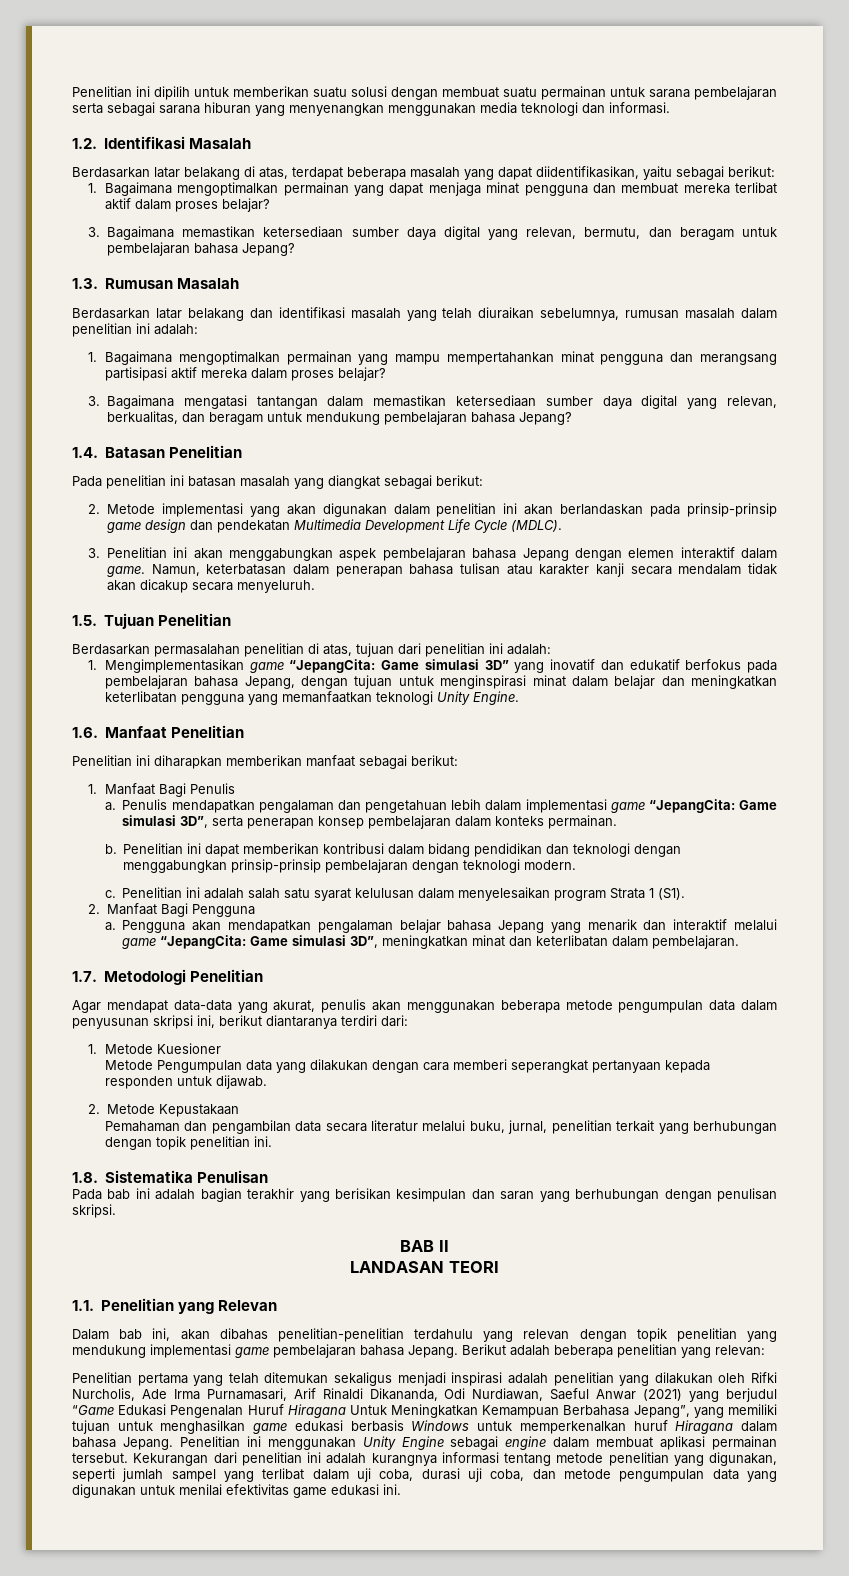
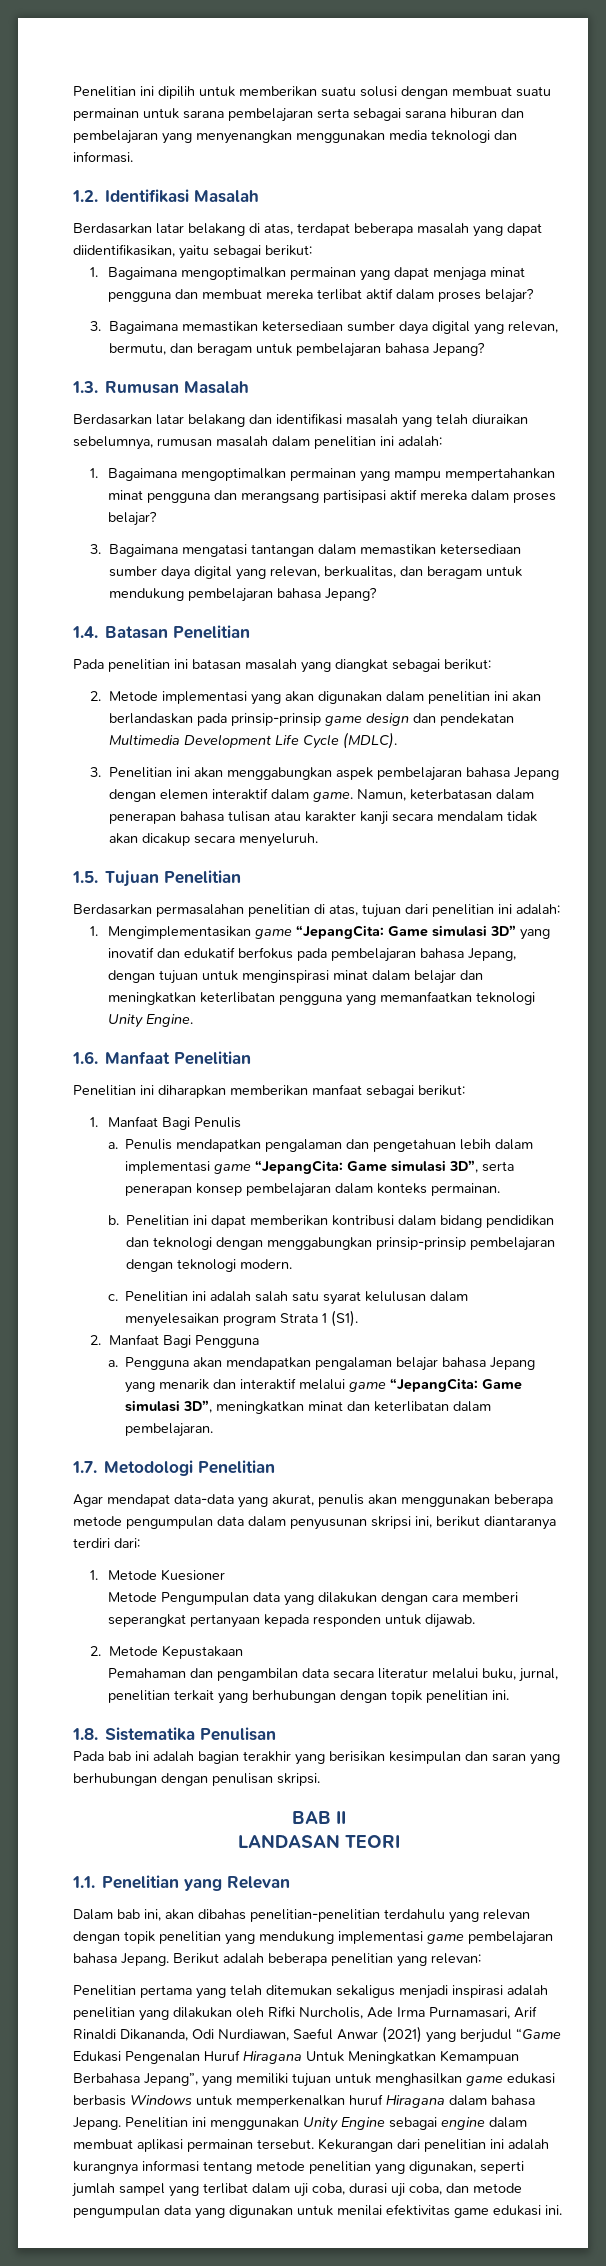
- Penelitian ini dipilih untuk memberikan suatu solusi dengan membuat suatu permainan untuk sarana pembelajaran serta sebagai sarana hiburan yang menyenangkan menggunakan media teknologi dan informasi.
+ Penelitian ini dipilih untuk memberikan suatu solusi dengan membuat suatu permainan untuk sarana pembelajaran serta sebagai sarana hiburan dan pembelajaran yang menyenangkan menggunakan media teknologi dan informasi.

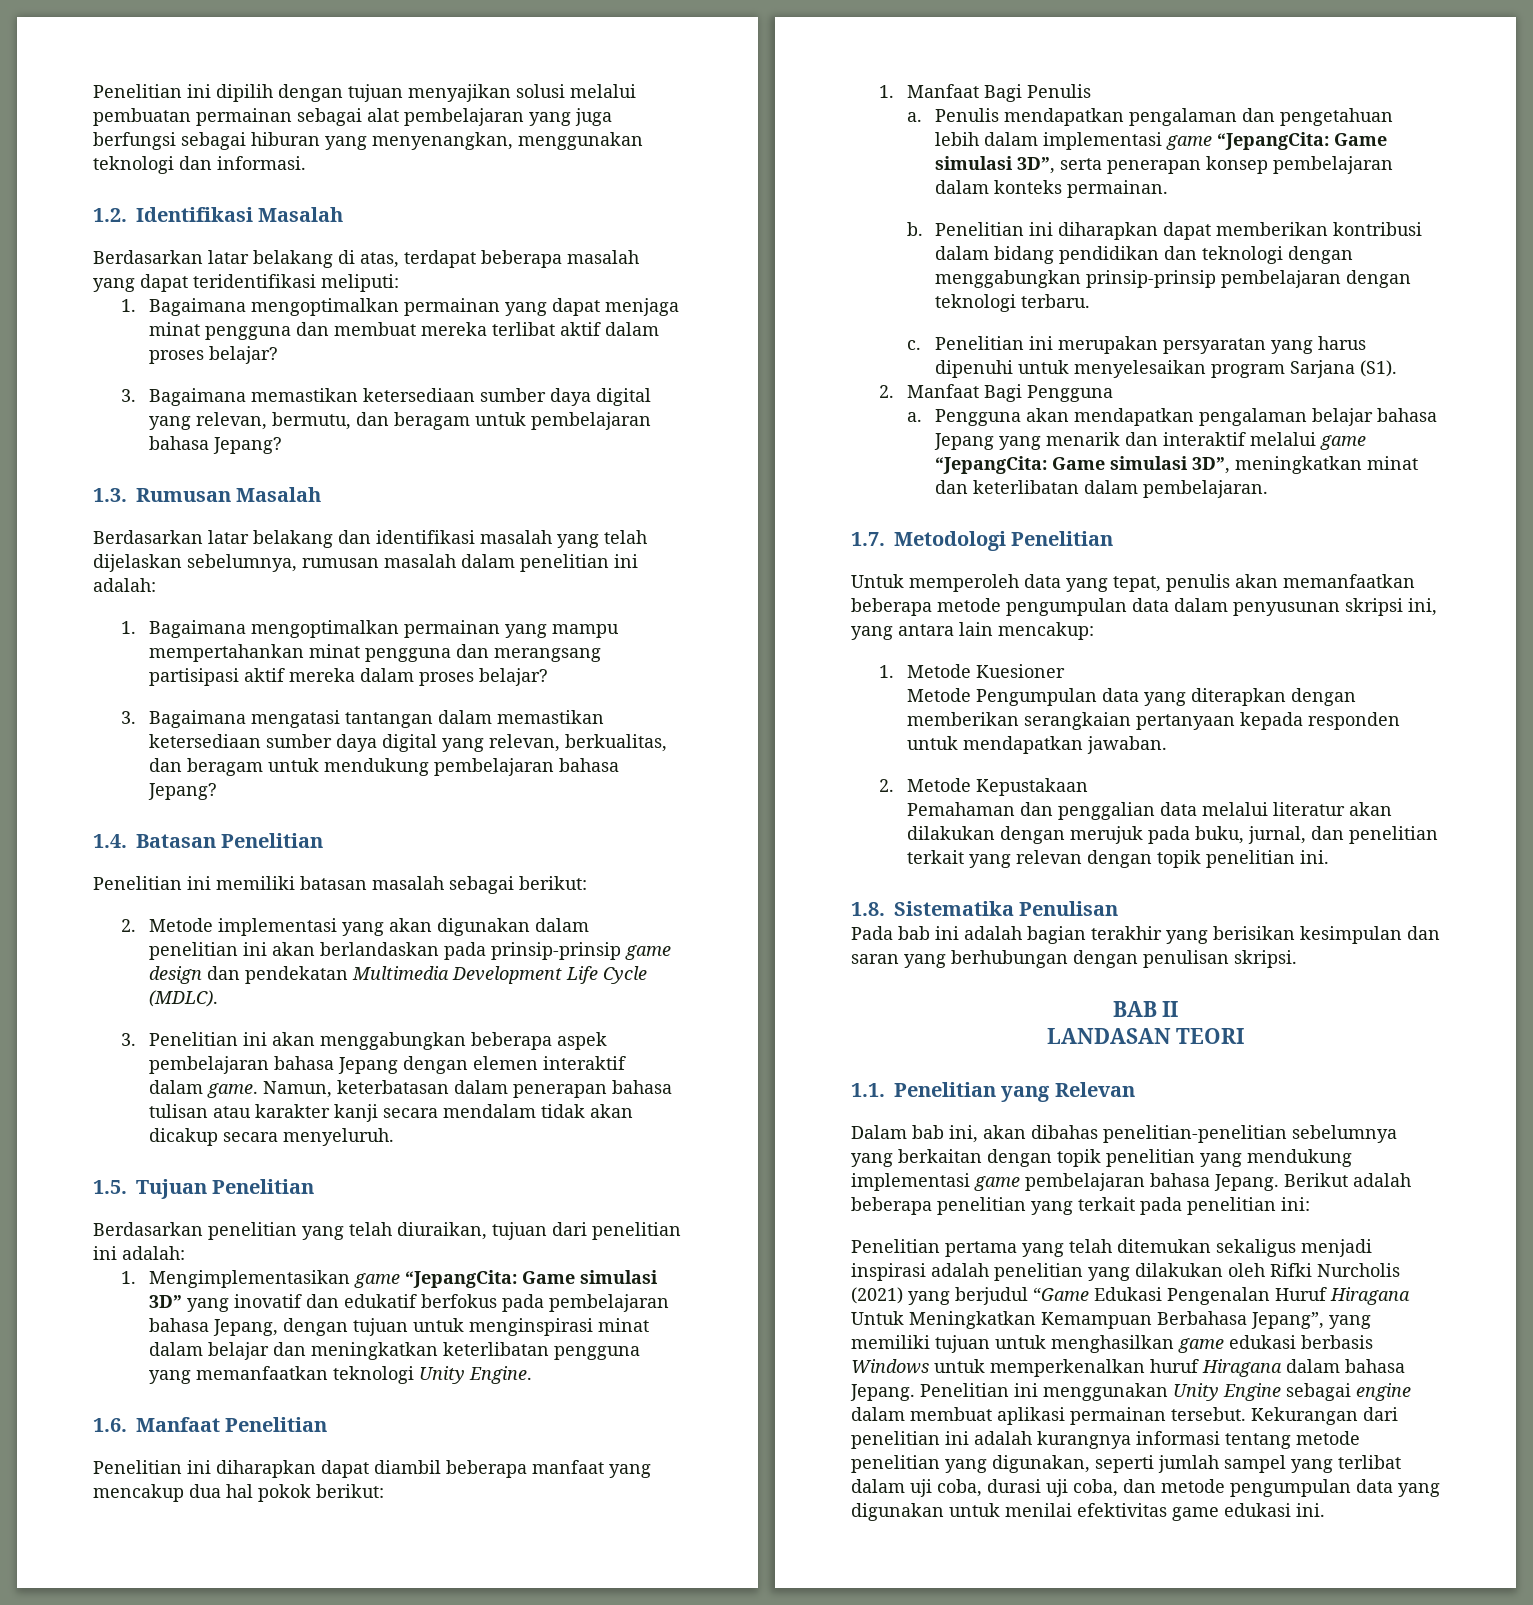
- Penelitian ini dipilih untuk memberikan suatu solusi dengan membuat suatu permainan untuk sarana pembelajaran serta sebagai sarana hiburan dan pembelajaran yang menyenangkan menggunakan media teknologi dan informasi.
+ Penelitian ini dipilih dengan tujuan menyajikan solusi melalui pembuatan permainan sebagai alat pembelajaran yang juga berfungsi sebagai hiburan yang menyenangkan, menggunakan teknologi dan informasi.
- Berdasarkan latar belakang di atas, terdapat beberapa masalah yang dapat diidentifikasikan, yaitu sebagai berikut:
+ Berdasarkan latar belakang di atas, terdapat beberapa masalah yang dapat teridentifikasi meliputi:
- Berdasarkan latar belakang dan identifikasi masalah yang telah diuraikan sebelumnya, rumusan masalah dalam penelitian ini adalah:
+ Berdasarkan latar belakang dan identifikasi masalah yang telah dijelaskan sebelumnya, rumusan masalah dalam penelitian ini adalah:
- Pada penelitian ini batasan masalah yang diangkat sebagai berikut:
+ Penelitian ini memiliki batasan masalah sebagai berikut:
- 3. Penelitian ini akan menggabungkan aspek pembelajaran bahasa Jepang dengan elemen interaktif dalam game.
+ 3. Penelitian ini akan menggabungkan beberapa aspek pembelajaran bahasa Jepang dengan elemen interaktif dalam game.
- Berdasarkan permasalahan penelitian di atas, tujuan dari penelitian ini adalah:
+ Berdasarkan penelitian yang telah diuraikan, tujuan dari penelitian ini adalah:
- Penelitian ini diharapkan memberikan manfaat sebagai berikut:
+ Penelitian ini diharapkan dapat diambil beberapa manfaat yang mencakup dua hal pokok berikut:
- Penelitian ini dapat memberikan kontribusi dalam bidang pendidikan dan teknologi dengan menggabungkan prinsip-prinsip pembelajaran dengan teknologi modern.
+ Penelitian ini diharapkan dapat memberikan kontribusi dalam bidang pendidikan dan teknologi dengan menggabungkan prinsip-prinsip pembelajaran dengan teknologi terbaru.
- Penelitian ini adalah salah satu syarat kelulusan dalam menyelesaikan program Strata 1 (S1).
+ Penelitian ini merupakan persyaratan yang harus dipenuhi untuk menyelesaikan program Sarjana (S1).
- Agar mendapat data-data yang akurat, penulis akan menggunakan beberapa metode pengumpulan data dalam penyusunan skripsi ini, berikut diantaranya terdiri dari:
+ Untuk memperoleh data yang tepat, penulis akan memanfaatkan beberapa metode pengumpulan data dalam penyusunan skripsi ini, yang antara lain mencakup:
- Metode Pengumpulan data yang dilakukan dengan cara memberi seperangkat pertanyaan kepada responden untuk dijawab.
+ Metode Pengumpulan data yang diterapkan dengan memberikan serangkaian pertanyaan kepada responden untuk mendapatkan jawaban.
- Pemahaman dan pengambilan data secara literatur melalui buku, jurnal, penelitian terkait yang berhubungan dengan topik penelitian ini.
+ Pemahaman dan penggalian data melalui literatur akan dilakukan dengan merujuk pada buku, jurnal, dan penelitian terkait yang relevan dengan topik penelitian ini.
- Dalam bab ini, akan dibahas penelitian-penelitian terdahulu yang relevan dengan topik penelitian yang mendukung implementasi game pembelajaran bahasa Jepang.
+ Dalam bab ini, akan dibahas penelitian-penelitian sebelumnya yang berkaitan dengan topik penelitian yang mendukung implementasi game pembelajaran bahasa Jepang.
- Berikut adalah beberapa penelitian yang relevan:
+ Berikut adalah beberapa penelitian yang terkait pada penelitian ini:
- Penelitian pertama yang telah ditemukan sekaligus menjadi inspirasi adalah penelitian yang dilakukan oleh Rifki Nurcholis, Ade Irma Purnamasari, Arif Rinaldi Dikananda, Odi Nurdiawan, Saeful Anwar (2021) yang berjudul “Game Edukasi Pengenalan Huruf Hiragana Untuk Meningkatkan Kemampuan Berbahasa Jepang”, yang memiliki tujuan untuk menghasilkan game edukasi berbasis Windows untuk memperkenalkan huruf Hiragana dalam bahasa Jepang.
+ Penelitian pertama yang telah ditemukan sekaligus menjadi inspirasi adalah penelitian yang dilakukan oleh Rifki Nurcholis (2021) yang berjudul “Game Edukasi Pengenalan Huruf Hiragana Untuk Meningkatkan Kemampuan Berbahasa Jepang”, yang memiliki tujuan untuk menghasilkan game edukasi berbasis Windows untuk memperkenalkan huruf Hiragana dalam bahasa Jepang.

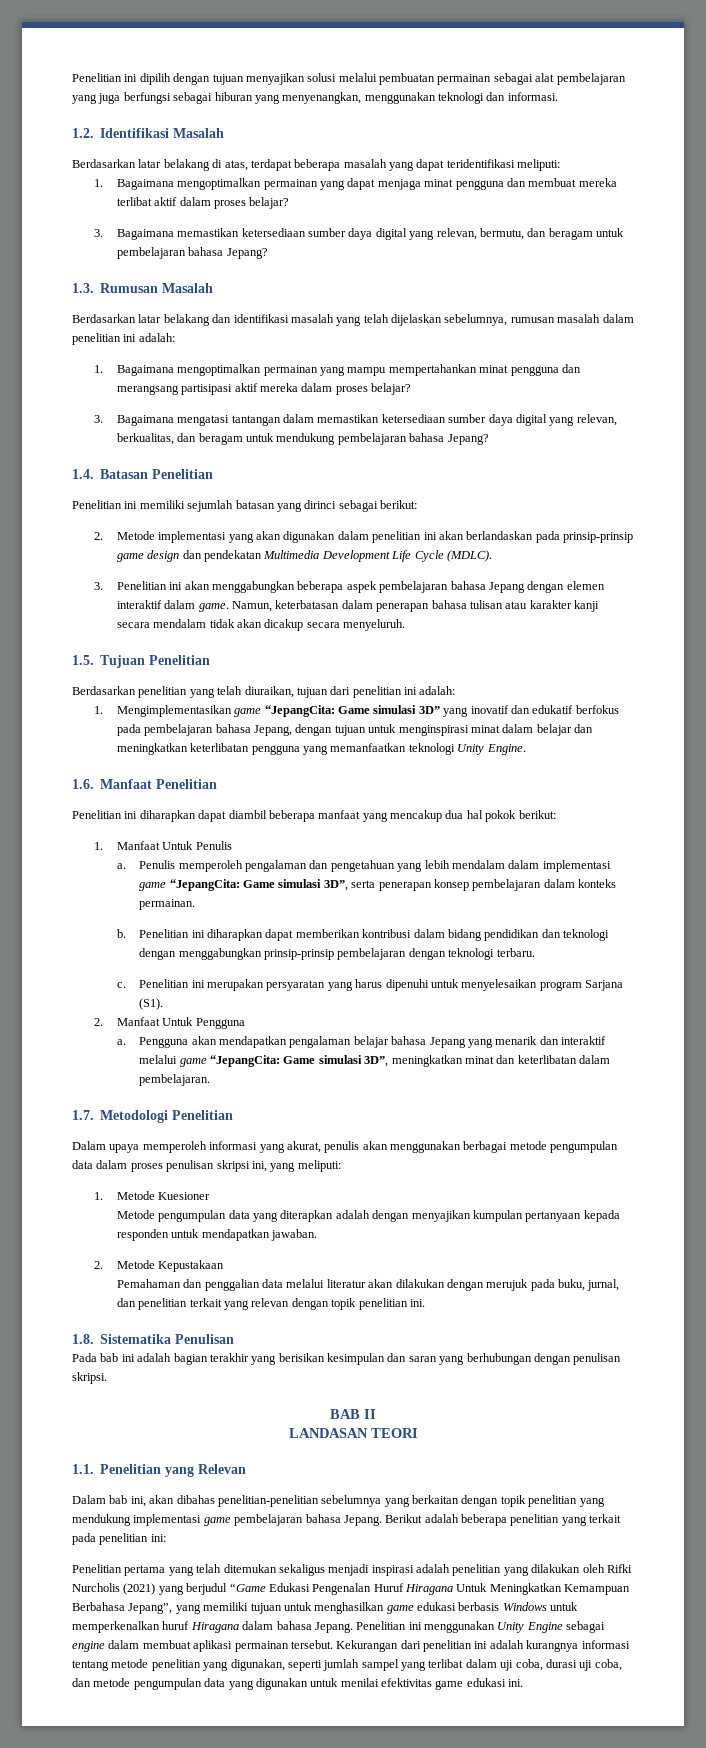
- Penelitian ini memiliki batasan masalah sebagai berikut:
+ Penelitian ini memiliki sejumlah batasan yang dirinci sebagai berikut:
- 1. Manfaat Bagi Penulis
+ 1. Manfaat Untuk Penulis
- Penulis mendapatkan pengalaman dan pengetahuan lebih dalam implementasi game “JepangCita: Game simulasi 3D”, serta penerapan konsep pembelajaran dalam konteks permainan.
+ Penulis memperoleh pengalaman dan pengetahuan yang lebih mendalam dalam implementasi game “JepangCita: Game simulasi 3D”, serta penerapan konsep pembelajaran dalam konteks permainan.
- 2. Manfaat Bagi Pengguna
+ 2. Manfaat Untuk Pengguna
- Untuk memperoleh data yang tepat, penulis akan memanfaatkan beberapa metode pengumpulan data dalam penyusunan skripsi ini, yang antara lain mencakup:
+ Dalam upaya memperoleh informasi yang akurat, penulis akan menggunakan berbagai metode pengumpulan data dalam proses penulisan skripsi ini, yang meliputi:
- Metode Pengumpulan data yang diterapkan dengan memberikan serangkaian pertanyaan kepada responden untuk mendapatkan jawaban.
+ Metode pengumpulan data yang diterapkan adalah dengan menyajikan kumpulan pertanyaan kepada responden untuk mendapatkan jawaban.

